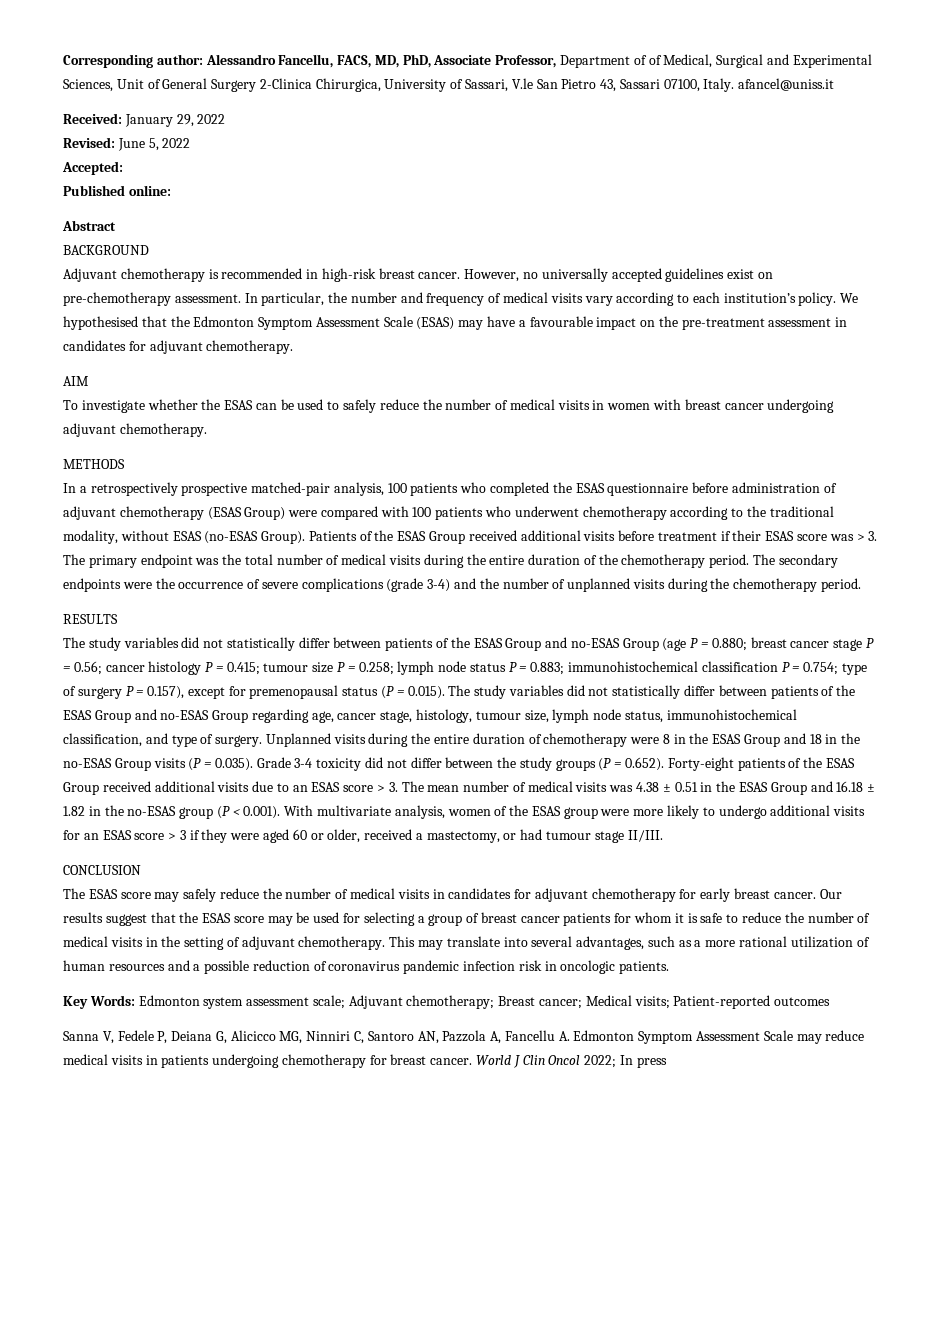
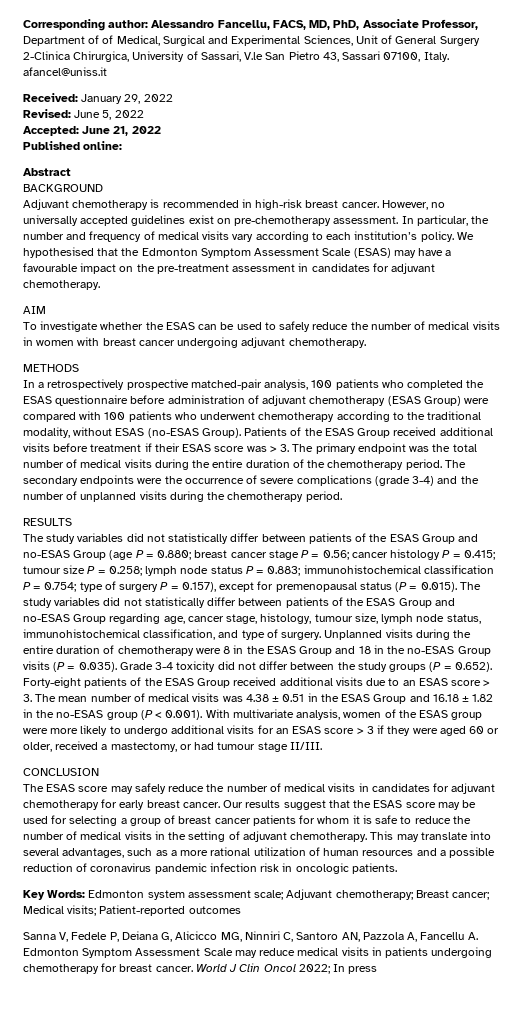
- Accepted:
+ Accepted: June 21, 2022

